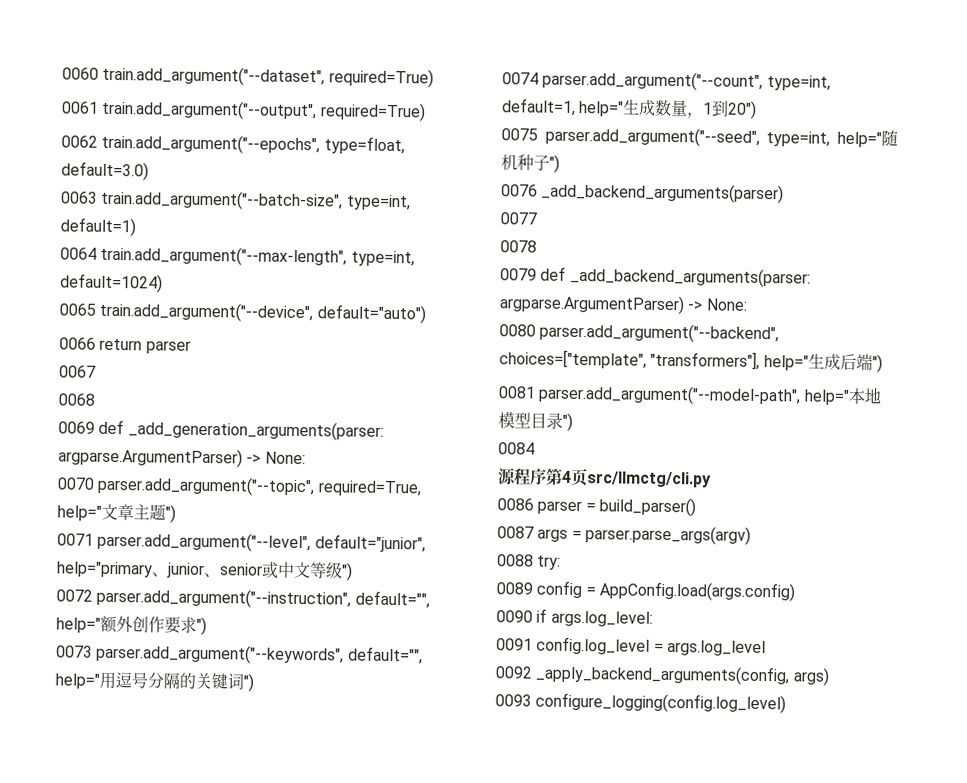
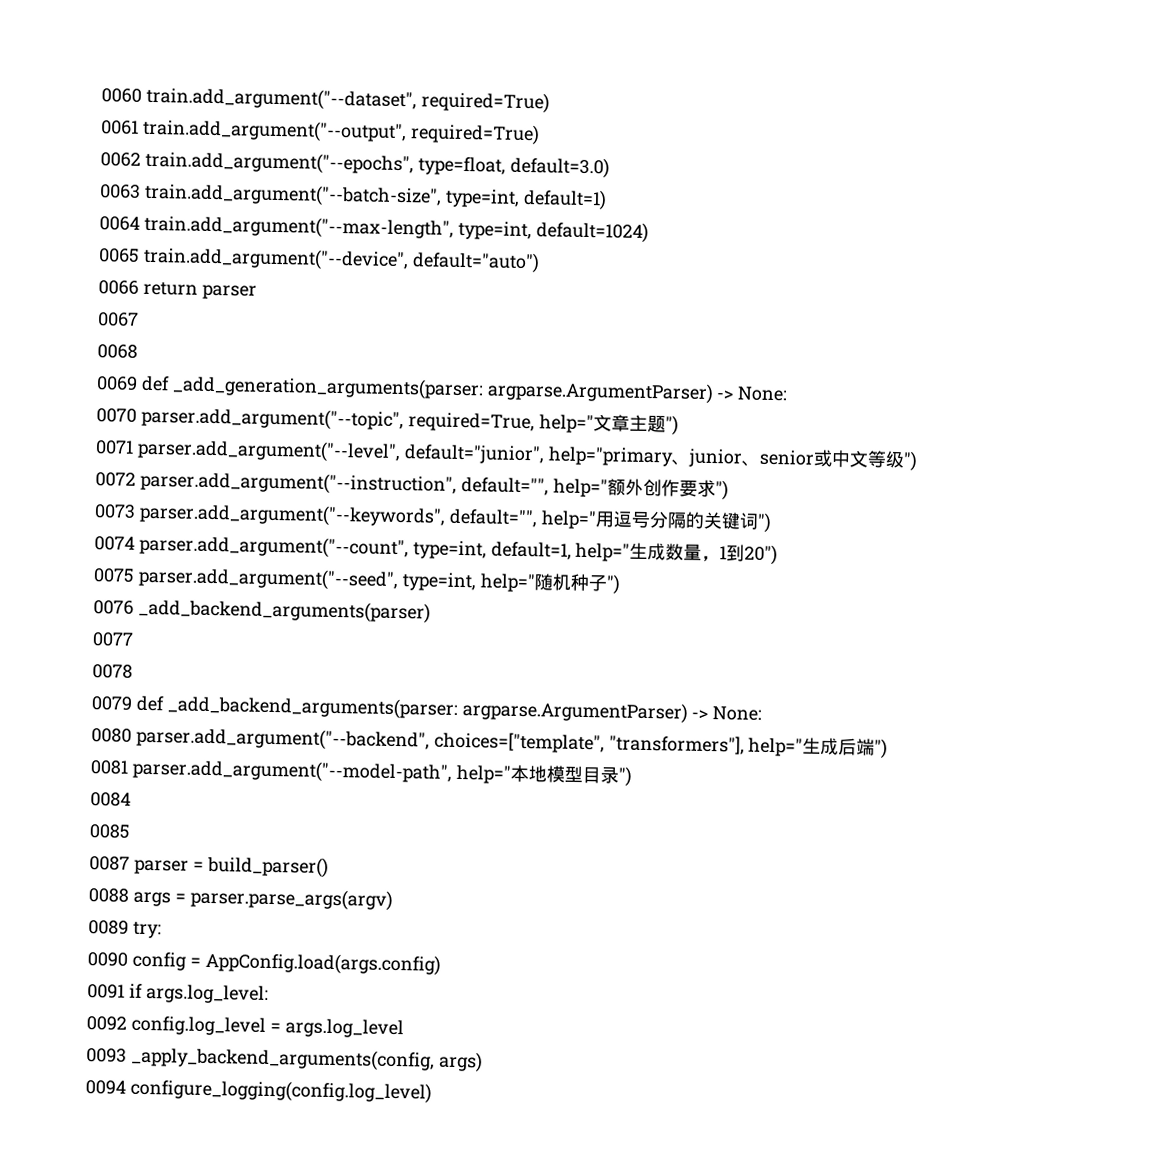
- 源程序第4页src/llmctg/cli.py
- 0086 parser = build_parser()
+ 0085
+ 0087 parser = build_parser()
- 0087 args = parser.parse_args(argv)
+ 0088 args = parser.parse_args(argv)
- 0088 try:
+ 0089 try:
- 0089 config = AppConfig.load(args.config)
+ 0090 config = AppConfig.load(args.config)
- 0090 if args.log_level:
+ 0091 if args.log_level:
- 0091 config.log_level = args.log_level
+ 0092 config.log_level = args.log_level
- 0092 _apply_backend_arguments(config, args)
+ 0093 _apply_backend_arguments(config, args)
- 0093 configure_logging(config.log_level)
+ 0094 configure_logging(config.log_level)

